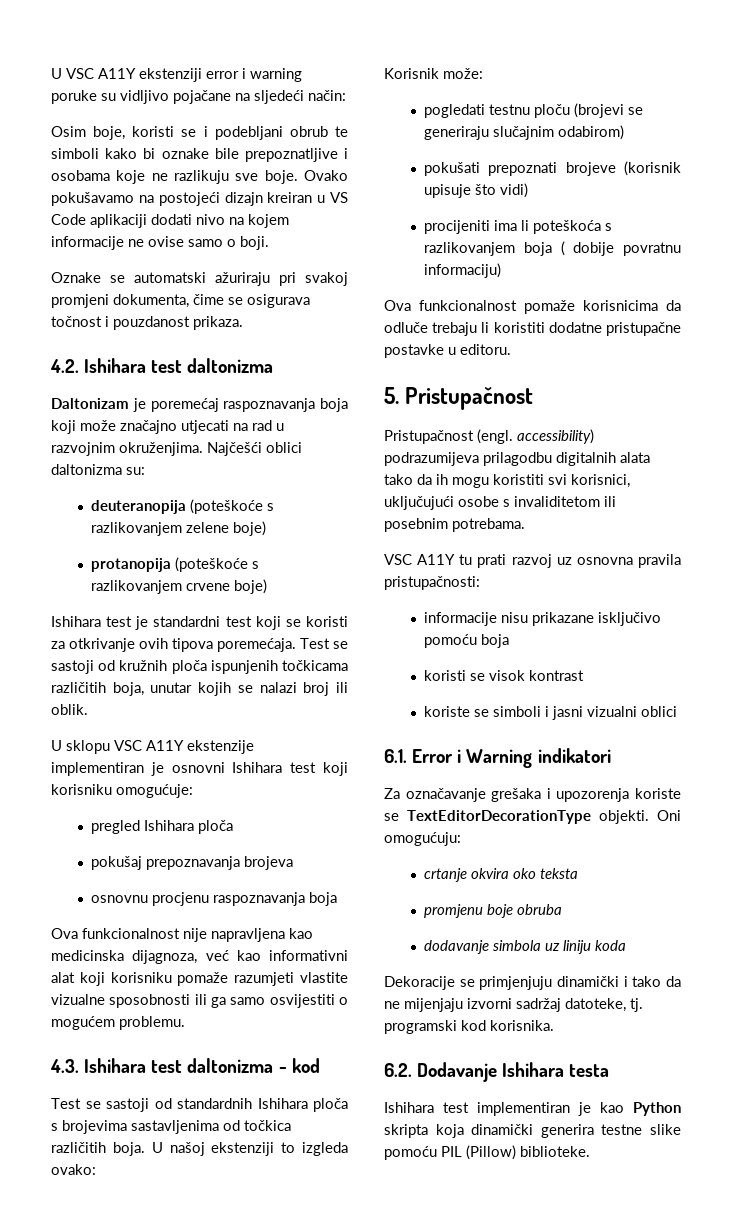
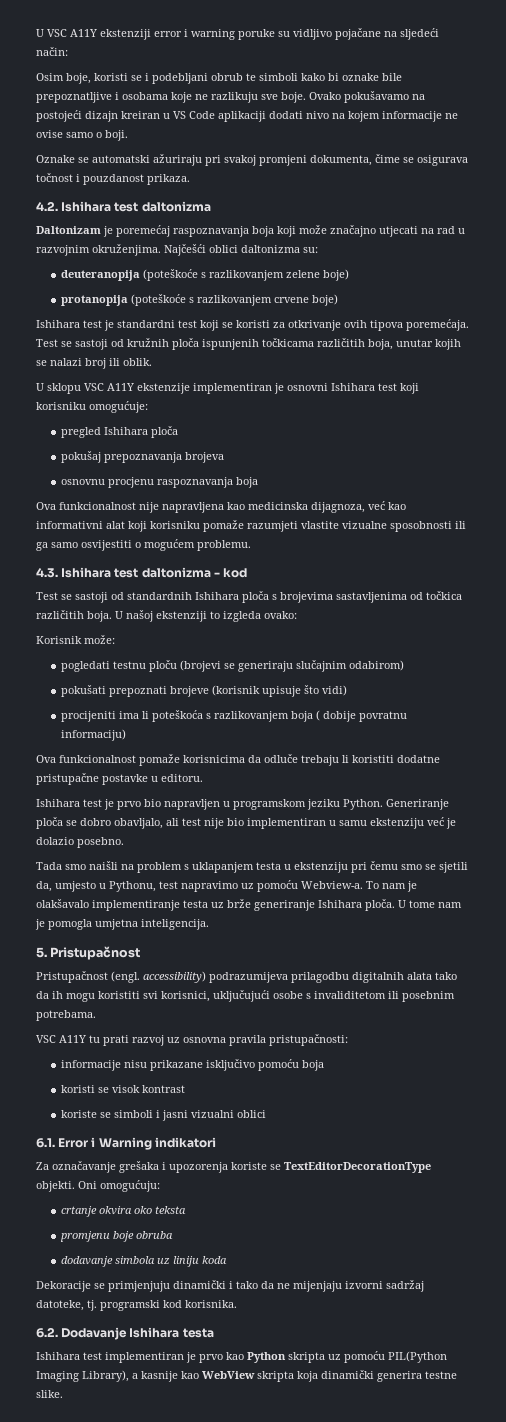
+ Ishihara test je prvo bio napravljen u programskom jeziku Python. Generiranje ploča se dobro obavljalo, ali test nije bio implementiran u samu ekstenziju već je dolazio posebno.
+ Tada smo naišli na problem s uklapanjem testa u ekstenziju pri čemu smo se sjetili da, umjesto u Pythonu, test napravimo uz pomoću Webview-a. To nam je olakšavalo implementiranje testa uz brže generiranje Ishihara ploča. U tome nam je pomogla umjetna inteligencija.
- Ishihara test implementiran je kao Python skripta koja dinamički generira testne slike pomoću PIL (Pillow) biblioteke.
+ Ishihara test implementiran je prvo kao Python skripta uz pomoću PIL(Python Imaging Library), a kasnije kao WebView skripta koja dinamički generira testne slike.

